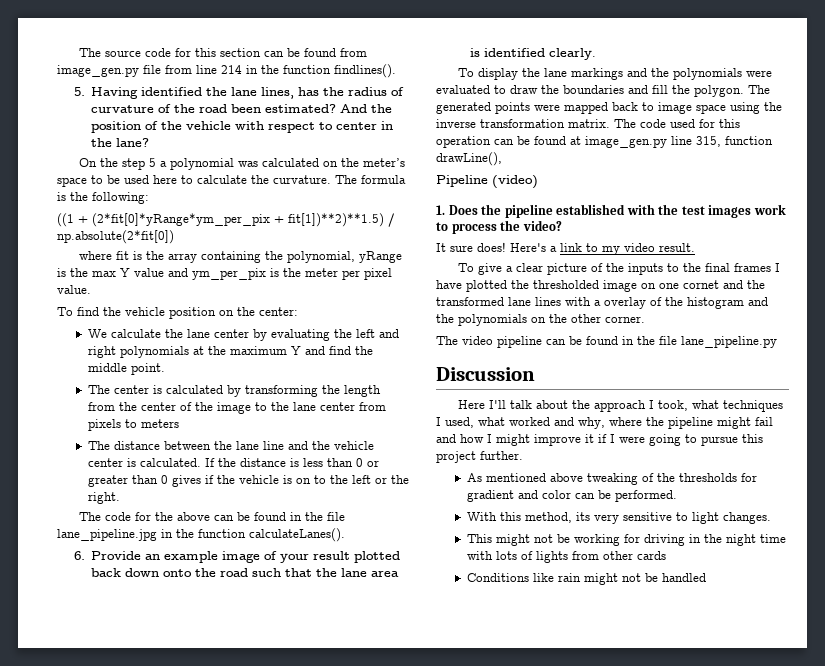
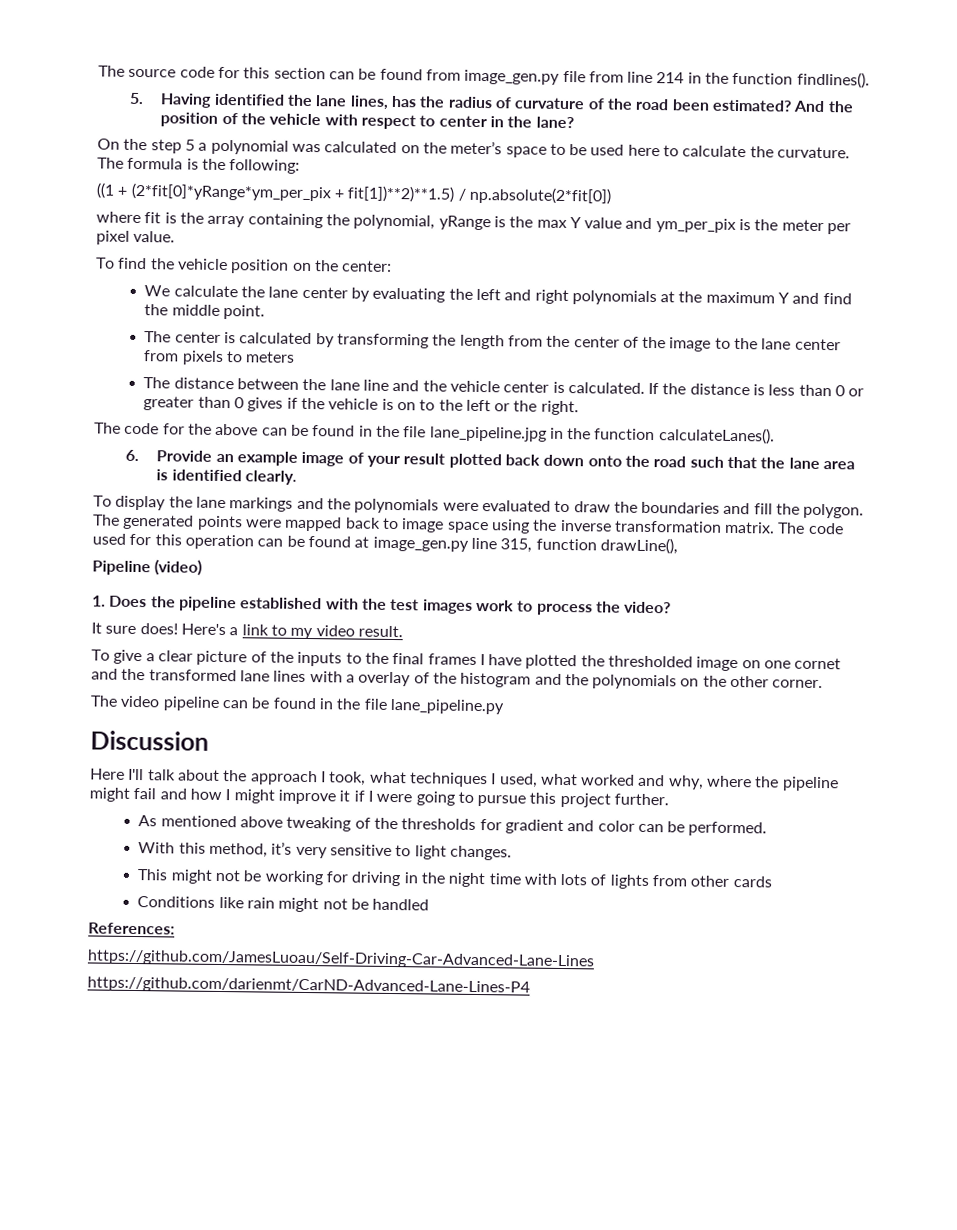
- With this method, its very sensitive to light changes.
+ With this method, it’s very sensitive to light changes.
+ References:
+ https://github.com/JamesLuoau/Self-Driving-Car-Advanced-Lane-Lines
+ https://github.com/darienmt/CarND-Advanced-Lane-Lines-P4

